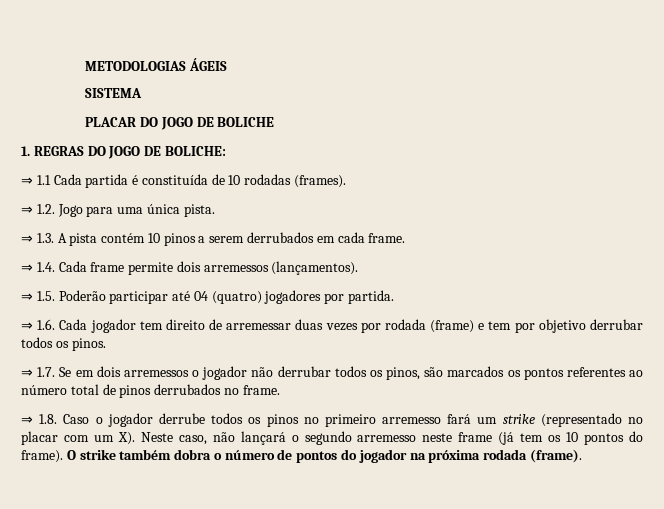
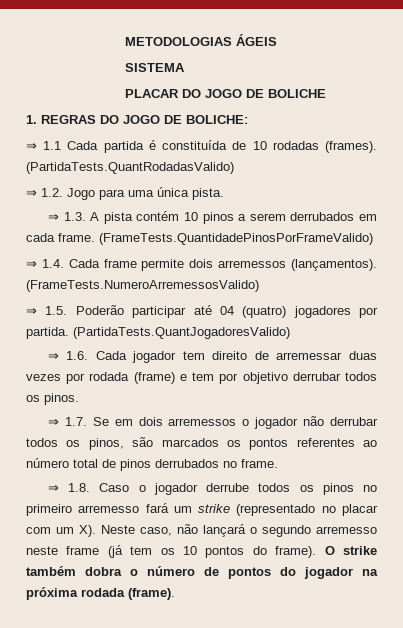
+ (PartidaTests.QuantRodadasValido)
+ (FrameTests.QuantidadePinosPorFrameValido)
+ (FrameTests.NumeroArremessosValido)
+ (PartidaTests.QuantJogadoresValido)

